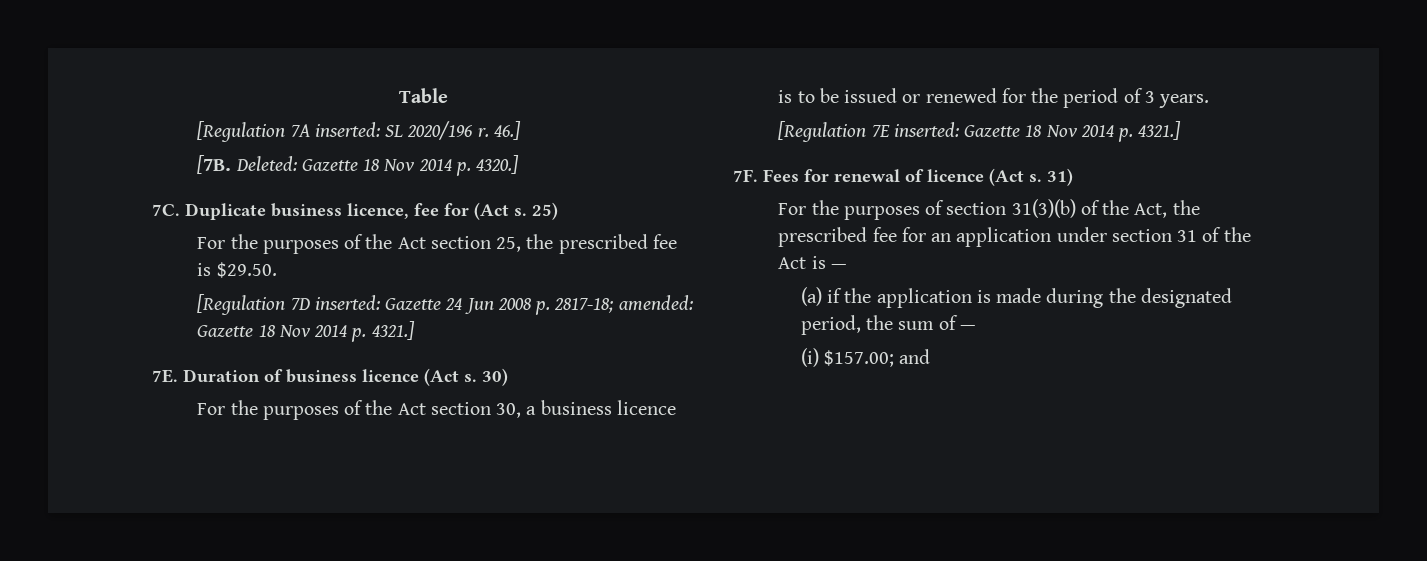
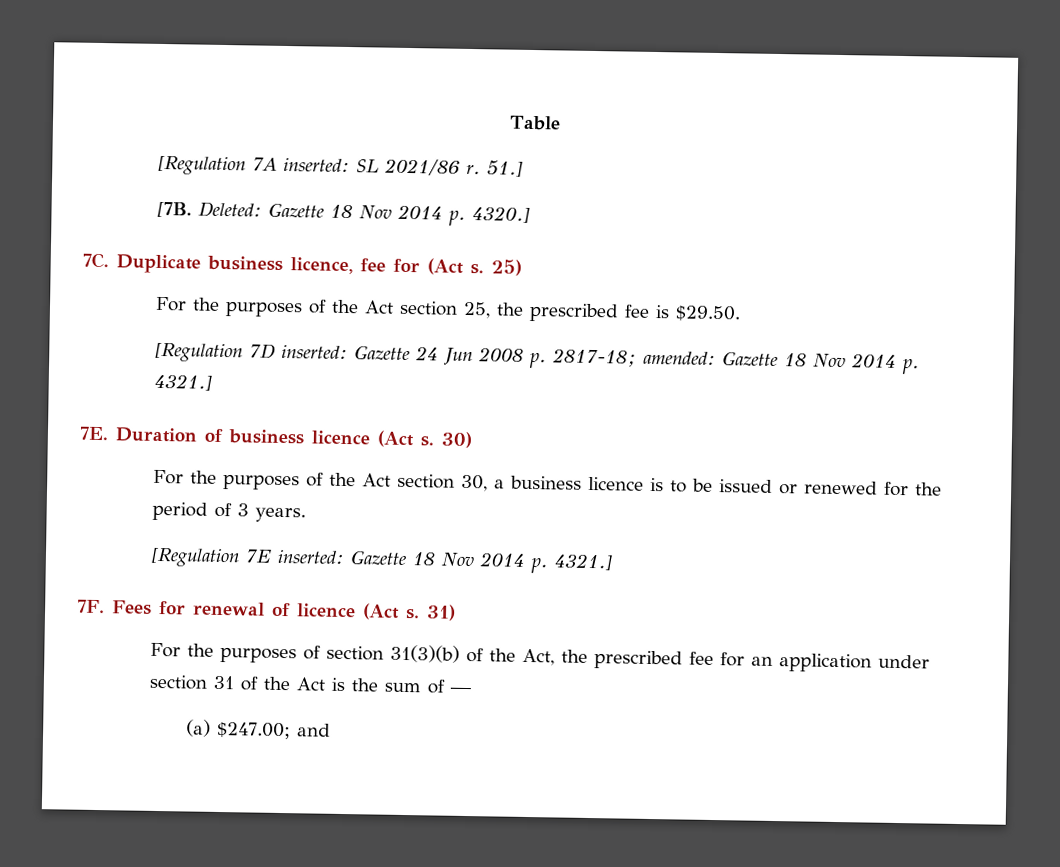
- [Regulation 7A inserted: SL 2020/196 r. 46.]
+ [Regulation 7A inserted: SL 2021/86 r. 51.]
- For the purposes of section 31(3)(b) of the Act, the prescribed fee for an application under section 31 of the Act is —
- (a) if the application is made during the designated period, the sum of —
+ For the purposes of section 31(3)(b) of the Act, the prescribed fee for an application under section 31 of the Act is the sum of —
- (i) $157.00; and
+ (a) $247.00; and

